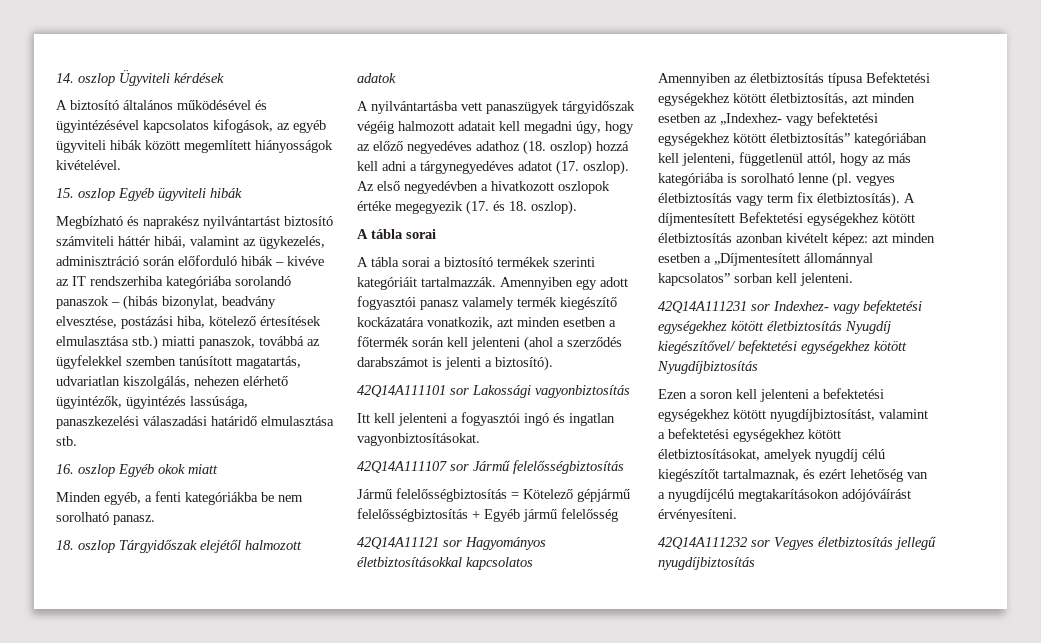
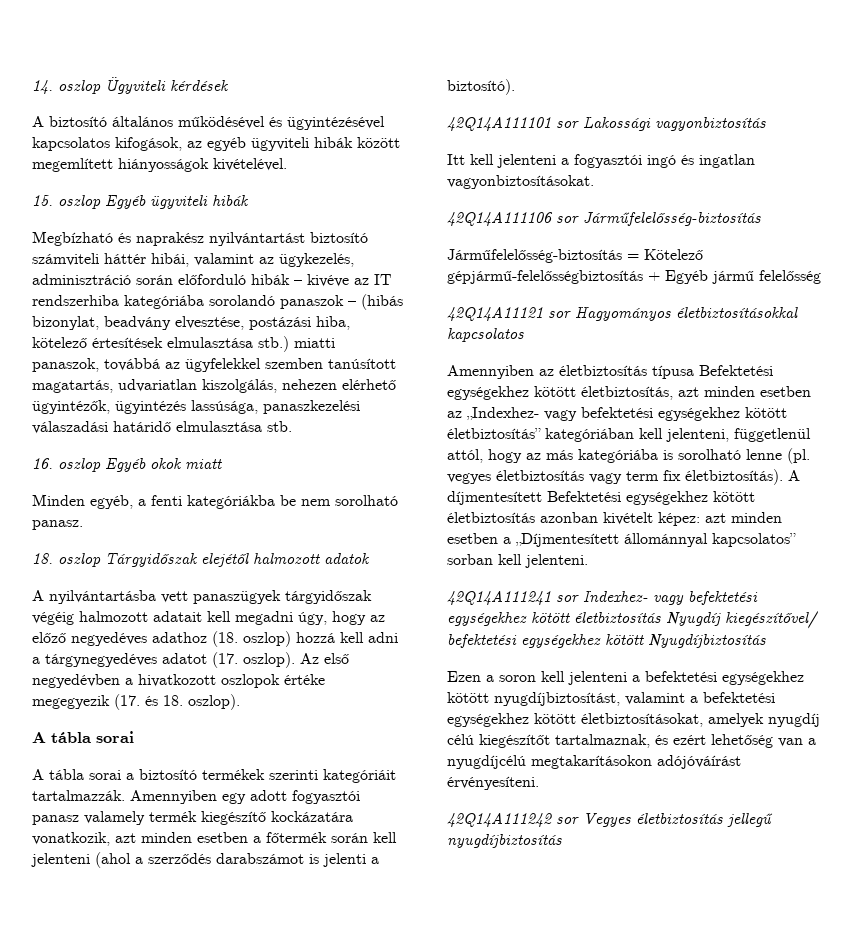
- 42Q14A111107 sor Jármű felelősségbiztosítás
- Jármű felelősségbiztosítás = Kötelező gépjármű felelősségbiztosítás + Egyéb jármű felelősség
+ 42Q14A111106 sor Járműfelelősség-biztosítás
+ Járműfelelősség-biztosítás = Kötelező gépjármű-felelősségbiztosítás + Egyéb jármű felelősség
- 42Q14A111231 sor Indexhez- vagy befektetési egységekhez kötött életbiztosítás Nyugdíj kiegészítővel/ befektetési egységekhez kötött Nyugdíjbiztosítás
+ 42Q14A111241 sor Indexhez- vagy befektetési egységekhez kötött életbiztosítás Nyugdíj kiegészítővel/ befektetési egységekhez kötött Nyugdíjbiztosítás
- 42Q14A111232 sor Vegyes életbiztosítás jellegű nyugdíjbiztosítás
+ 42Q14A111242 sor Vegyes életbiztosítás jellegű nyugdíjbiztosítás

